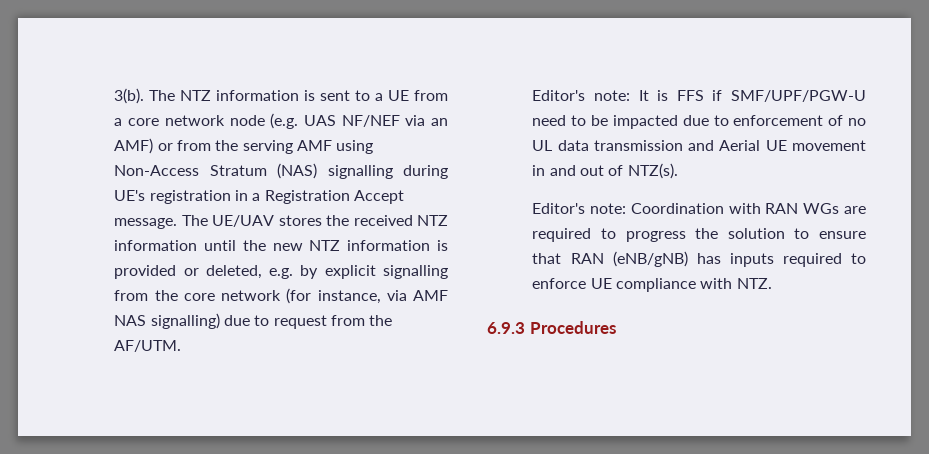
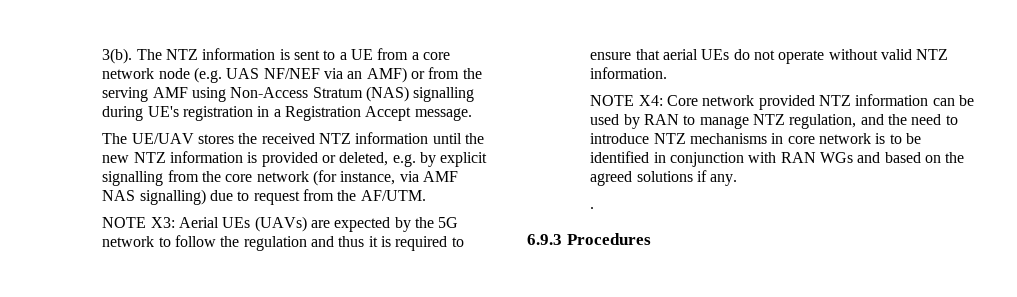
- The NTZ information is sent to a UE from a core network node (e.g. UAS NF/NEF via an AMF) or from the serving AMF using Non-Access Stratum (NAS) signalling during UE's registration in a Registration Accept message. The UE/UAV stores the received NTZ information until the new NTZ information is provided or deleted, e.g. by explicit signalling from the core network (for instance, via AMF NAS signalling) due to request from the AF/UTM.
+ The NTZ information is sent to a UE from a core network node (e.g. UAS NF/NEF via an AMF) or from the serving AMF using Non-Access Stratum (NAS) signalling during UE's registration in a Registration Accept message.
+ The UE/UAV stores the received NTZ information until the new NTZ information is provided or deleted, e.g. by explicit signalling from the core network (for instance, via AMF NAS signalling) due to request from the AF/UTM.
- Editor's note: It is FFS if SMF/UPF/PGW-U need to be impacted due to enforcement of no UL data transmission and Aerial UE movement in and out of NTZ(s).
- Editor's note: Coordination with RAN WGs are required to progress the solution to ensure that RAN (eNB/gNB) has inputs required to enforce UE compliance with NTZ.
+ NOTE X3: Aerial UEs (UAVs) are expected by the 5G network to follow the regulation and thus it is required to ensure that aerial UEs do not operate without valid NTZ information.
+ NOTE X4: Core network provided NTZ information can be used by RAN to manage NTZ regulation, and the need to introduce NTZ mechanisms in core network is to be identified in conjunction with RAN WGs and based on the agreed solutions if any.
+ .

